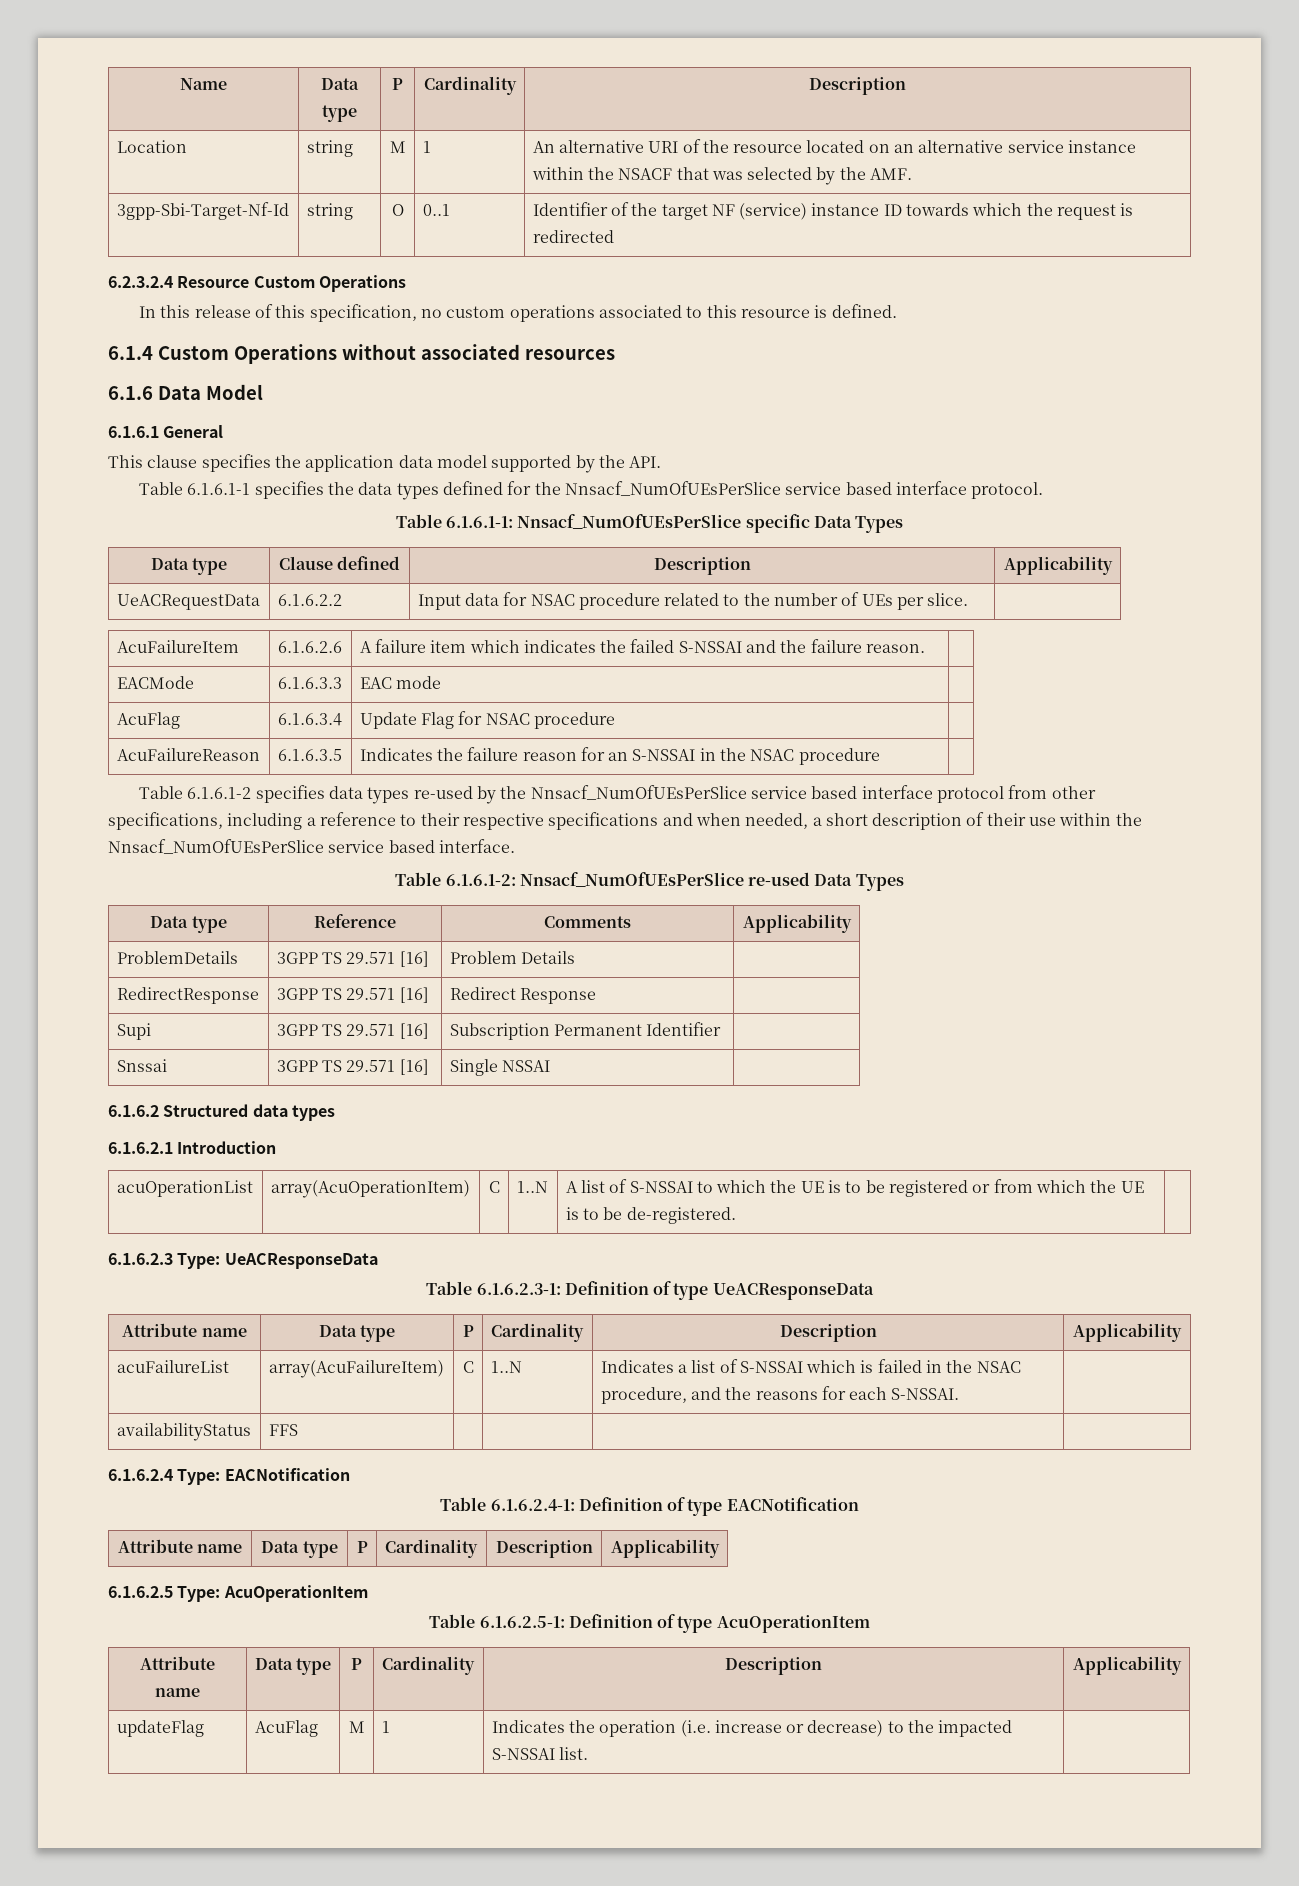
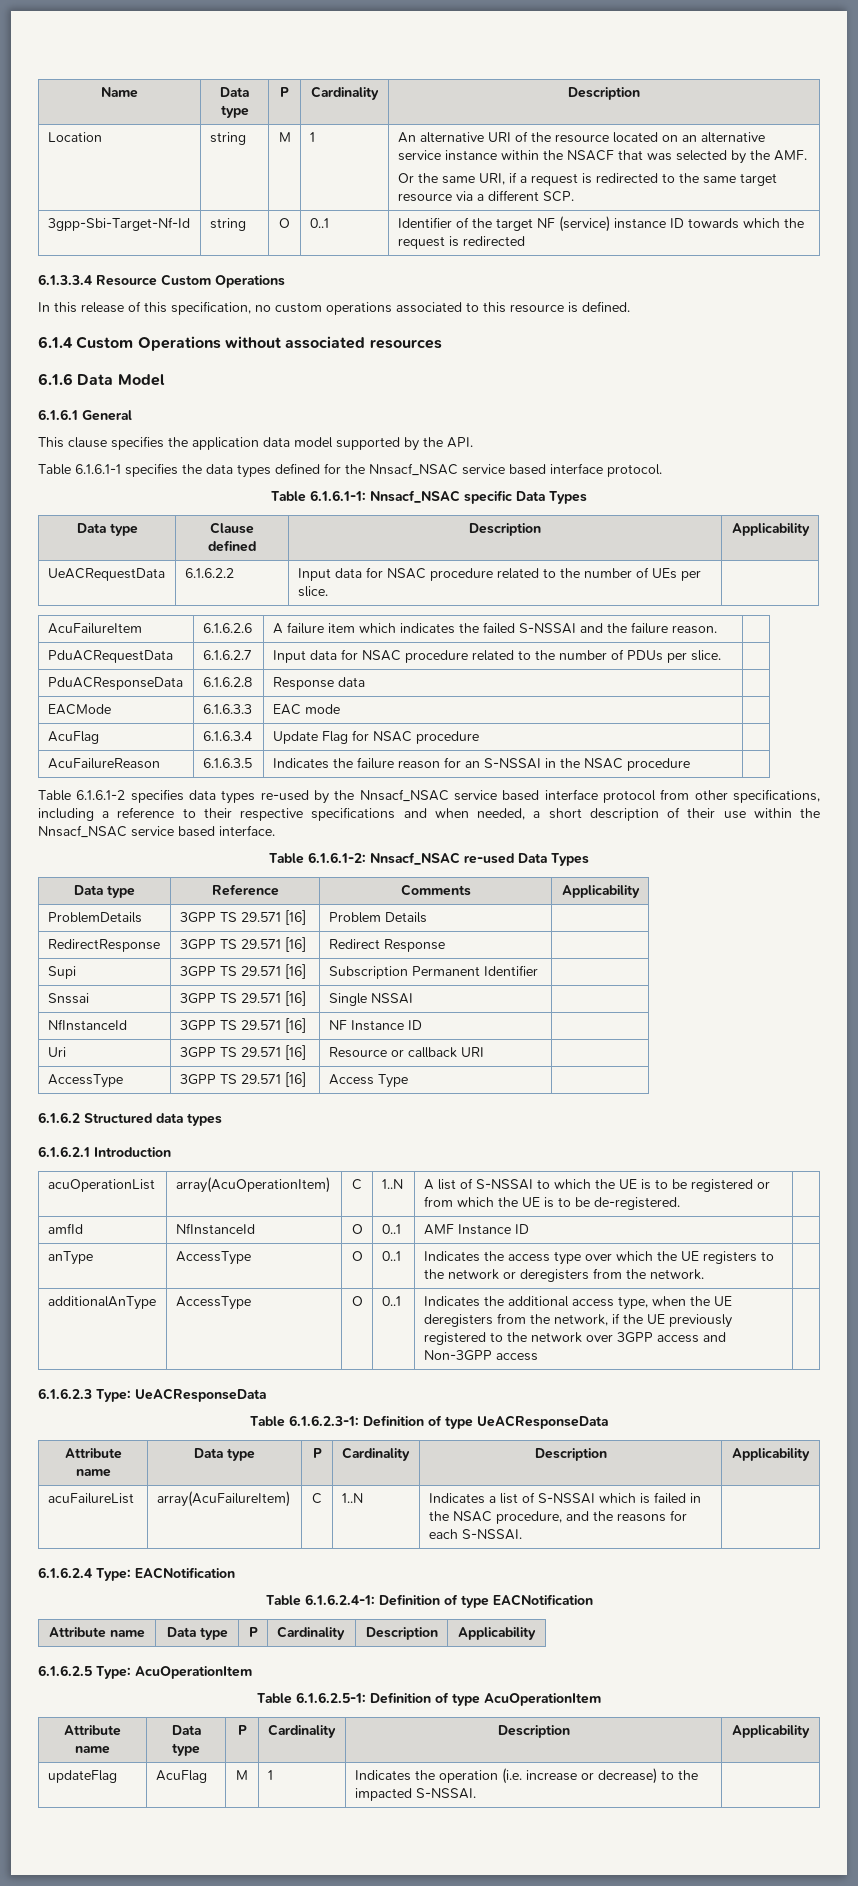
+ Or the same URI, if a request is redirected to the same target resource via a different SCP.
- 6.2.3.2.4 Resource Custom Operations
+ 6.1.3.3.4 Resource Custom Operations
- Table 6.1.6.1-1 specifies the data types defined for the Nnsacf_NumOfUEsPerSlice service based interface protocol.
+ Table 6.1.6.1-1 specifies the data types defined for the Nnsacf_NSAC service based interface protocol.
- Table 6.1.6.1-1: Nnsacf_NumOfUEsPerSlice specific Data Types
+ Table 6.1.6.1-1: Nnsacf_NSAC specific Data Types
+ PduACRequestData | 6.1.6.2.7 | Input data for NSAC procedure related to the number of PDUs per slice. |
+ PduACResponseData | 6.1.6.2.8 | Response data |
- Table 6.1.6.1-2 specifies data types re-used by the Nnsacf_NumOfUEsPerSlice service based interface protocol from other specifications, including a reference to their respective specifications and when needed, a short description of their use within the Nnsacf_NumOfUEsPerSlice service based interface.
+ Table 6.1.6.1-2 specifies data types re-used by the Nnsacf_NSAC service based interface protocol from other specifications, including a reference to their respective specifications and when needed, a short description of their use within the Nnsacf_NSAC service based interface.
- Table 6.1.6.1-2: Nnsacf_NumOfUEsPerSlice re-used Data Types
+ Table 6.1.6.1-2: Nnsacf_NSAC re-used Data Types
+ NfInstanceId | 3GPP TS 29.571 [16] | NF Instance ID |
+ Uri | 3GPP TS 29.571 [16] | Resource or callback URI |
+ AccessType | 3GPP TS 29.571 [16] | Access Type |
+ amfId | NfInstanceId | O | 0..1 | AMF Instance ID |
+ anType | AccessType | O | 0..1 | Indicates the access type over which the UE registers to the network or deregisters from the network. |
+ additionalAnType | AccessType | O | 0..1 | Indicates the additional access type, when the UE deregisters from the network, if the UE previously registered to the network over 3GPP access and Non-3GPP access |
- availabilityStatus | FFS | | | |
- updateFlag | AcuFlag | M | 1 | Indicates the operation (i.e. increase or decrease) to the impacted S-NSSAI list. |
+ updateFlag | AcuFlag | M | 1 | Indicates the operation (i.e. increase or decrease) to the impacted S-NSSAI. |

